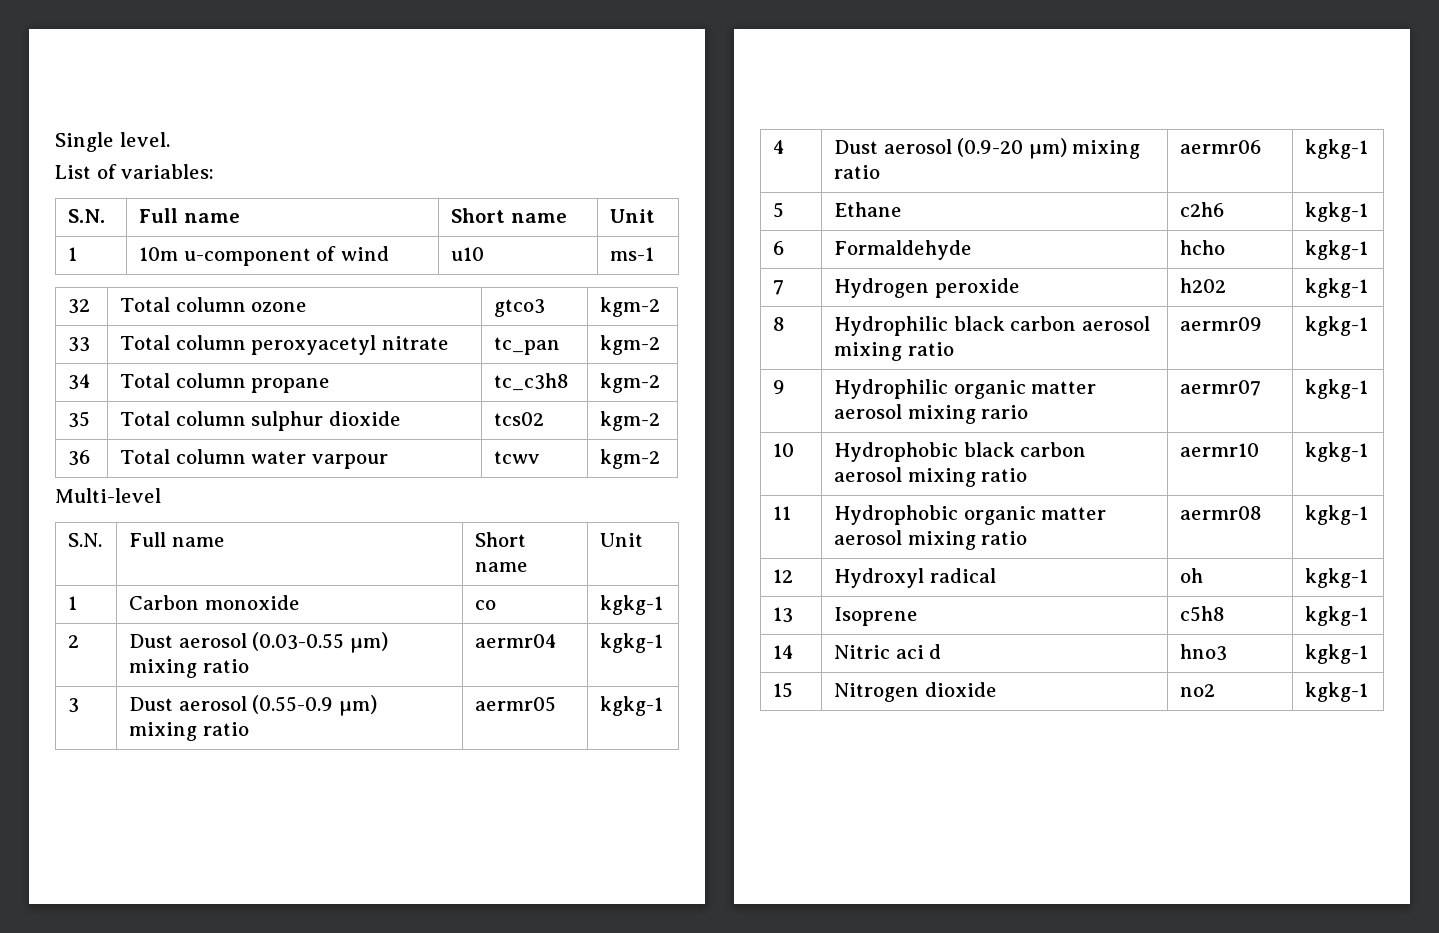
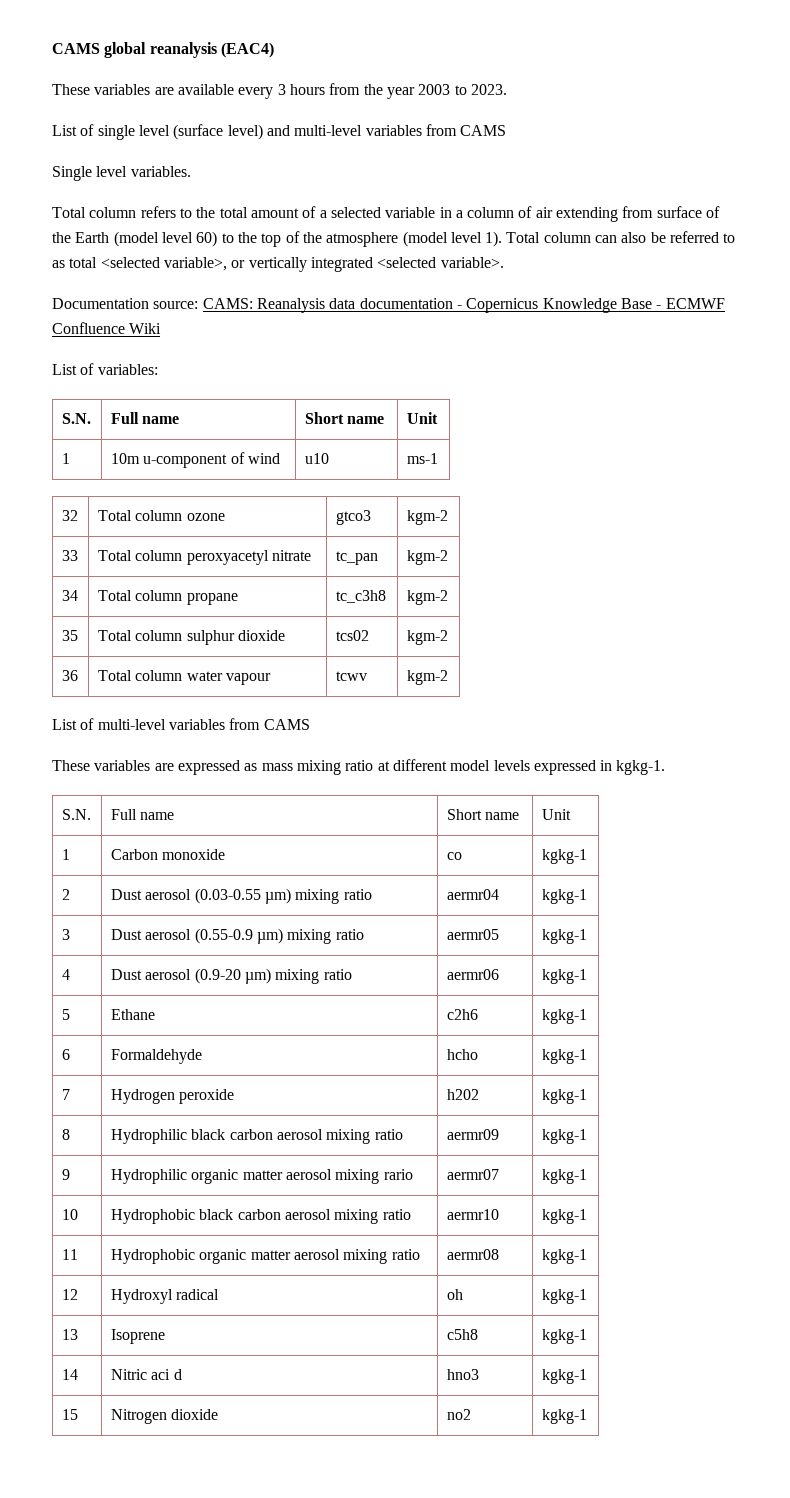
- Single level.
+ CAMS global reanalysis (EAC4)
+ These variables are available every 3 hours from the year 2003 to 2023.
+ List of single level (surface level) and multi-level variables from CAMS
+ Single level variables.
+ Total column refers to the total amount of a selected variable in a column of air extending from surface of the Earth (model level 60) to the top of the atmosphere (model level 1). Total column can also be referred to as total <selected variable>, or vertically integrated <selected variable>.
+ Documentation source: CAMS: Reanalysis data documentation - Copernicus Knowledge Base - ECMWF Confluence Wiki
- 36 | Total column water varpour | tcwv | kgm-2
+ 36 | Total column water vapour | tcwv | kgm-2
- Multi-level
+ List of multi-level variables from CAMS
+ These variables are expressed as mass mixing ratio at different model levels expressed in kgkg-1.

